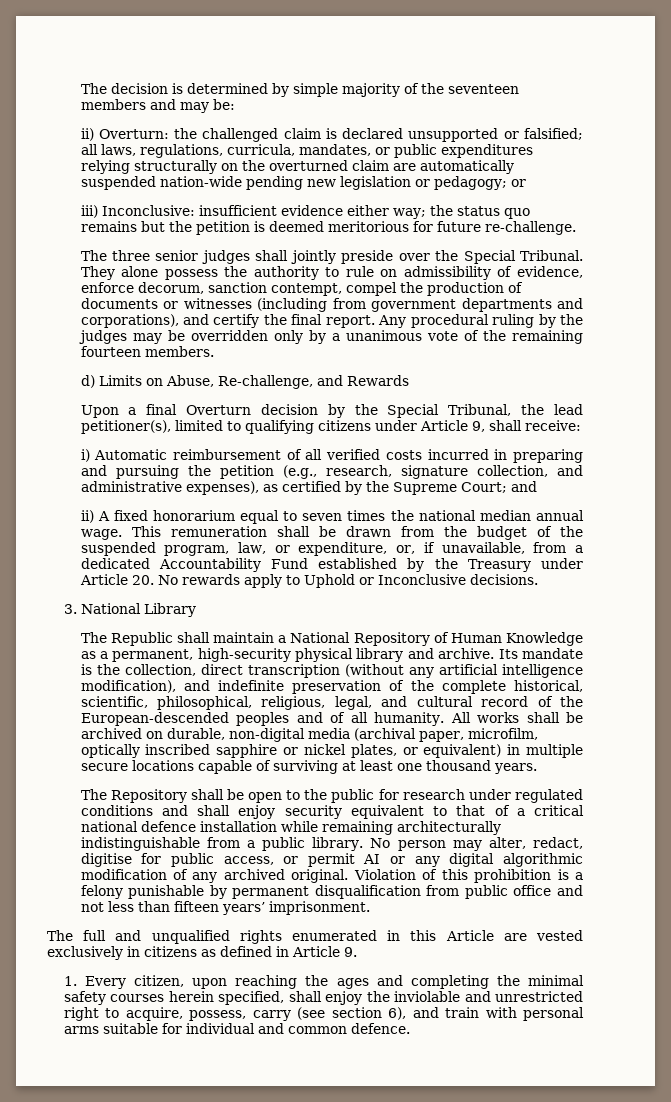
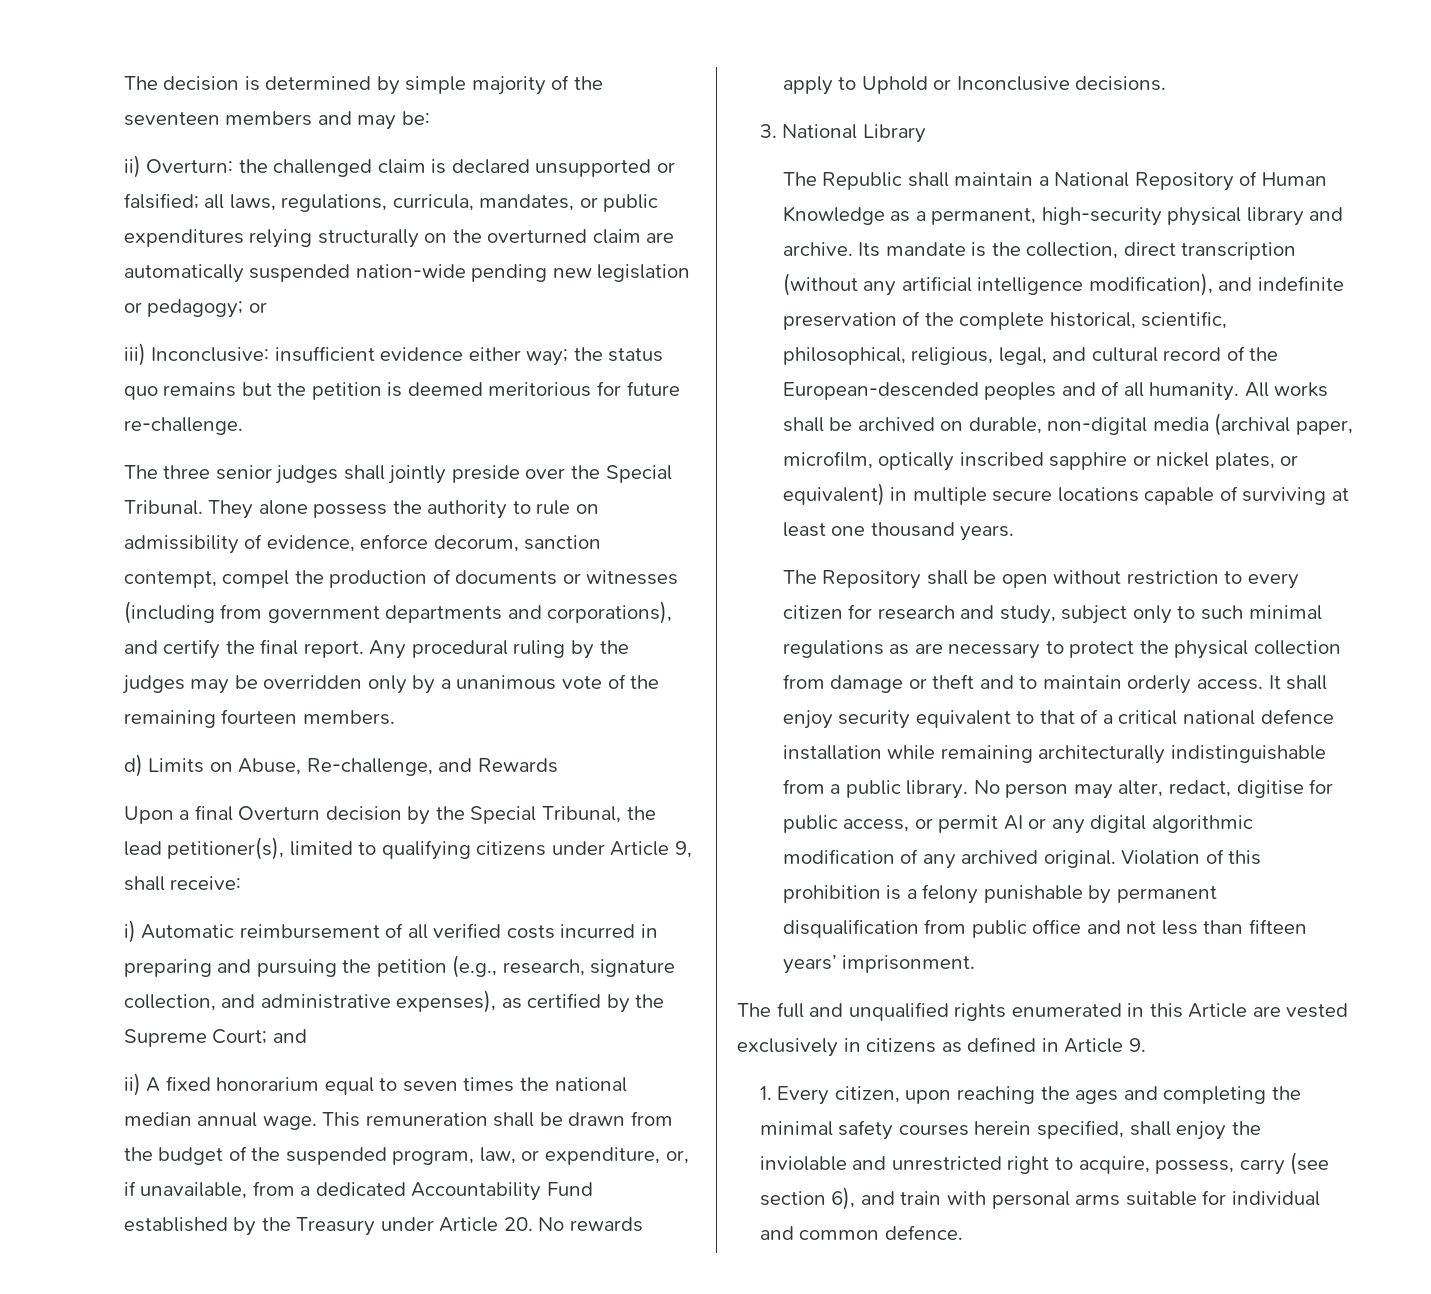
- The Repository shall be open to the public for research under regulated conditions and shall enjoy security equivalent to that of a critical national defence installation while remaining architecturally indistinguishable from a public library.
+ The Repository shall be open without restriction to every citizen for research and study, subject only to such minimal regulations as are necessary to protect the physical collection from damage or theft and to maintain orderly access. It shall enjoy security equivalent to that of a critical national defence installation while remaining architecturally indistinguishable from a public library.

